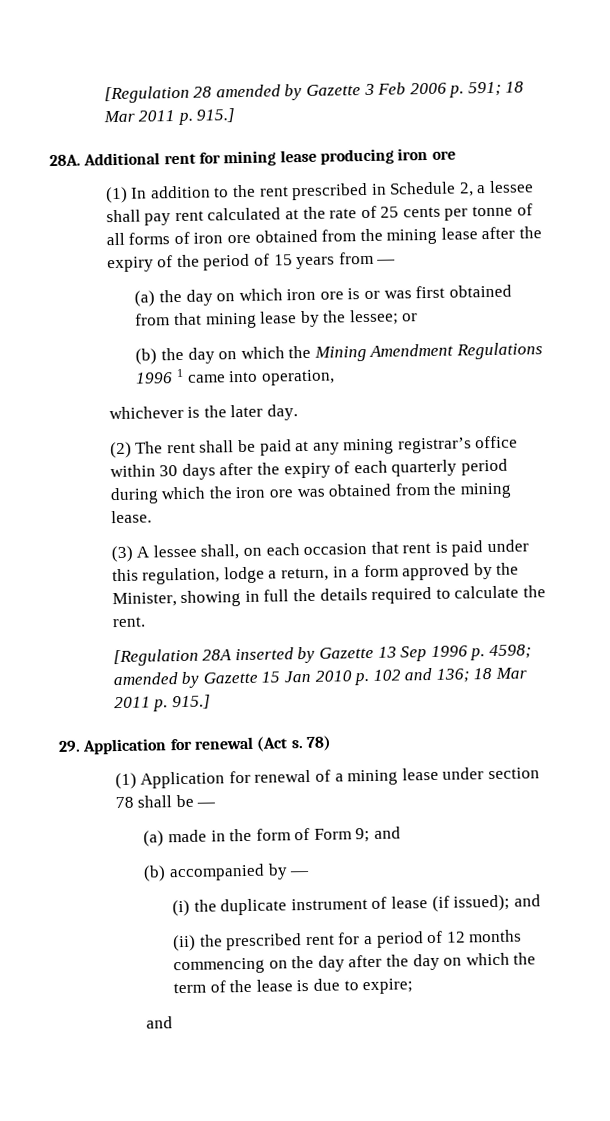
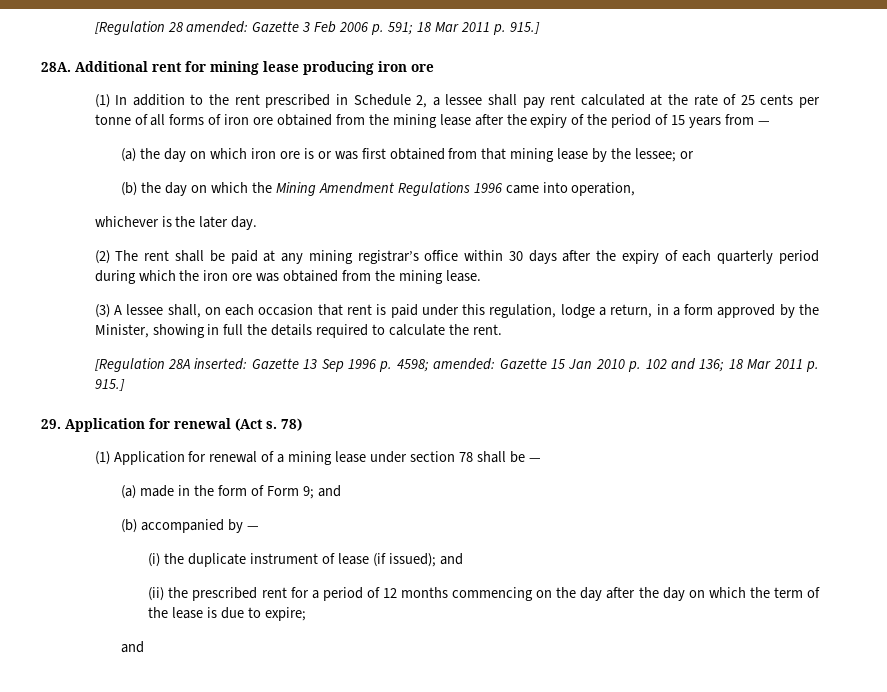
- [Regulation 28 amended by Gazette 3 Feb 2006 p. 591; 18 Mar 2011 p. 915.]
+ [Regulation 28 amended: Gazette 3 Feb 2006 p. 591; 18 Mar 2011 p. 915.]
- (b) the day on which the Mining Amendment Regulations 1996 1 came into operation,
+ (b) the day on which the Mining Amendment Regulations 1996 came into operation,
- [Regulation 28A inserted by Gazette 13 Sep 1996 p. 4598; amended by Gazette 15 Jan 2010 p. 102 and 136; 18 Mar 2011 p. 915.]
+ [Regulation 28A inserted: Gazette 13 Sep 1996 p. 4598; amended: Gazette 15 Jan 2010 p. 102 and 136; 18 Mar 2011 p. 915.]

